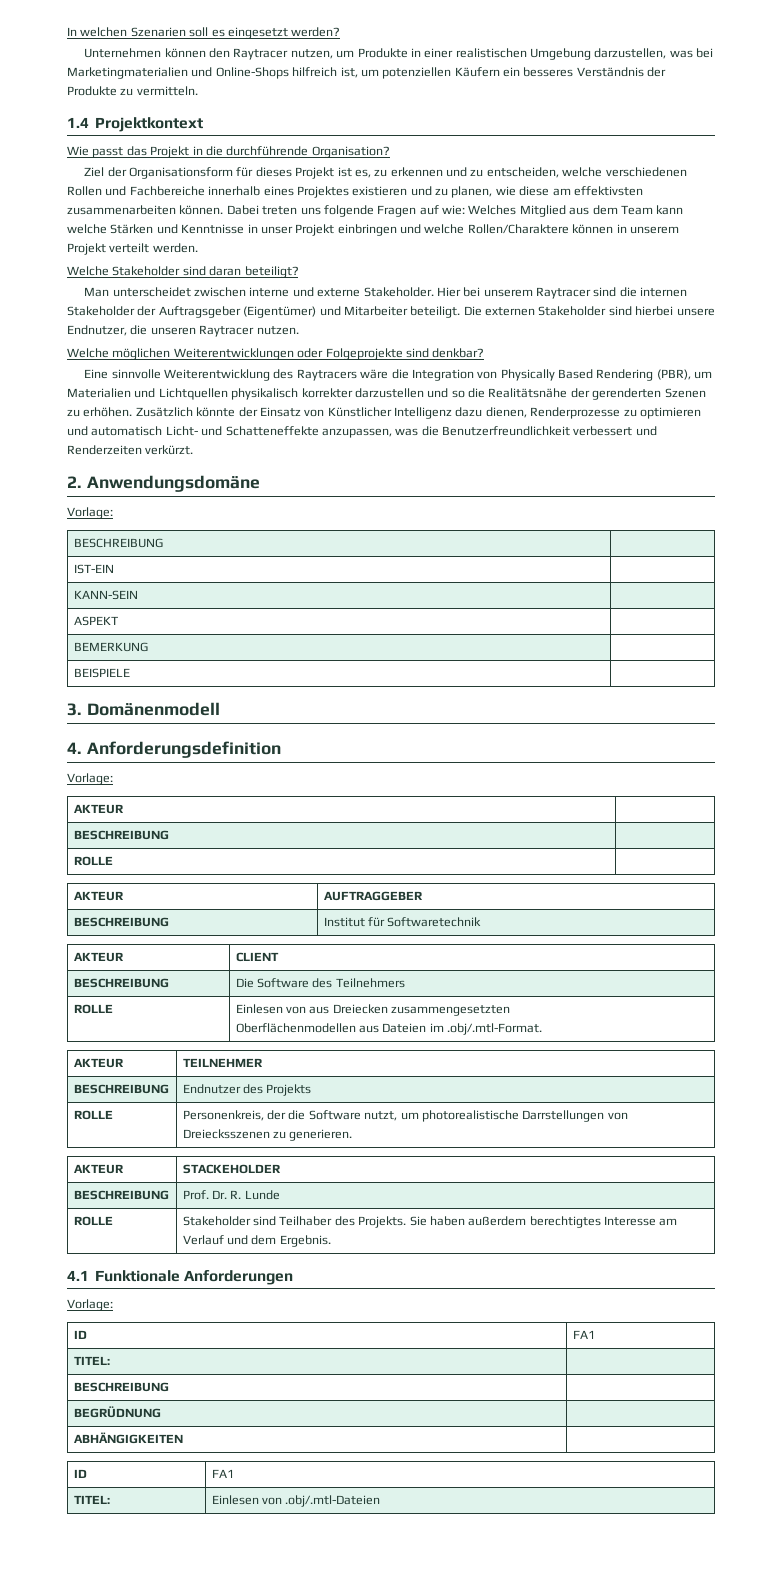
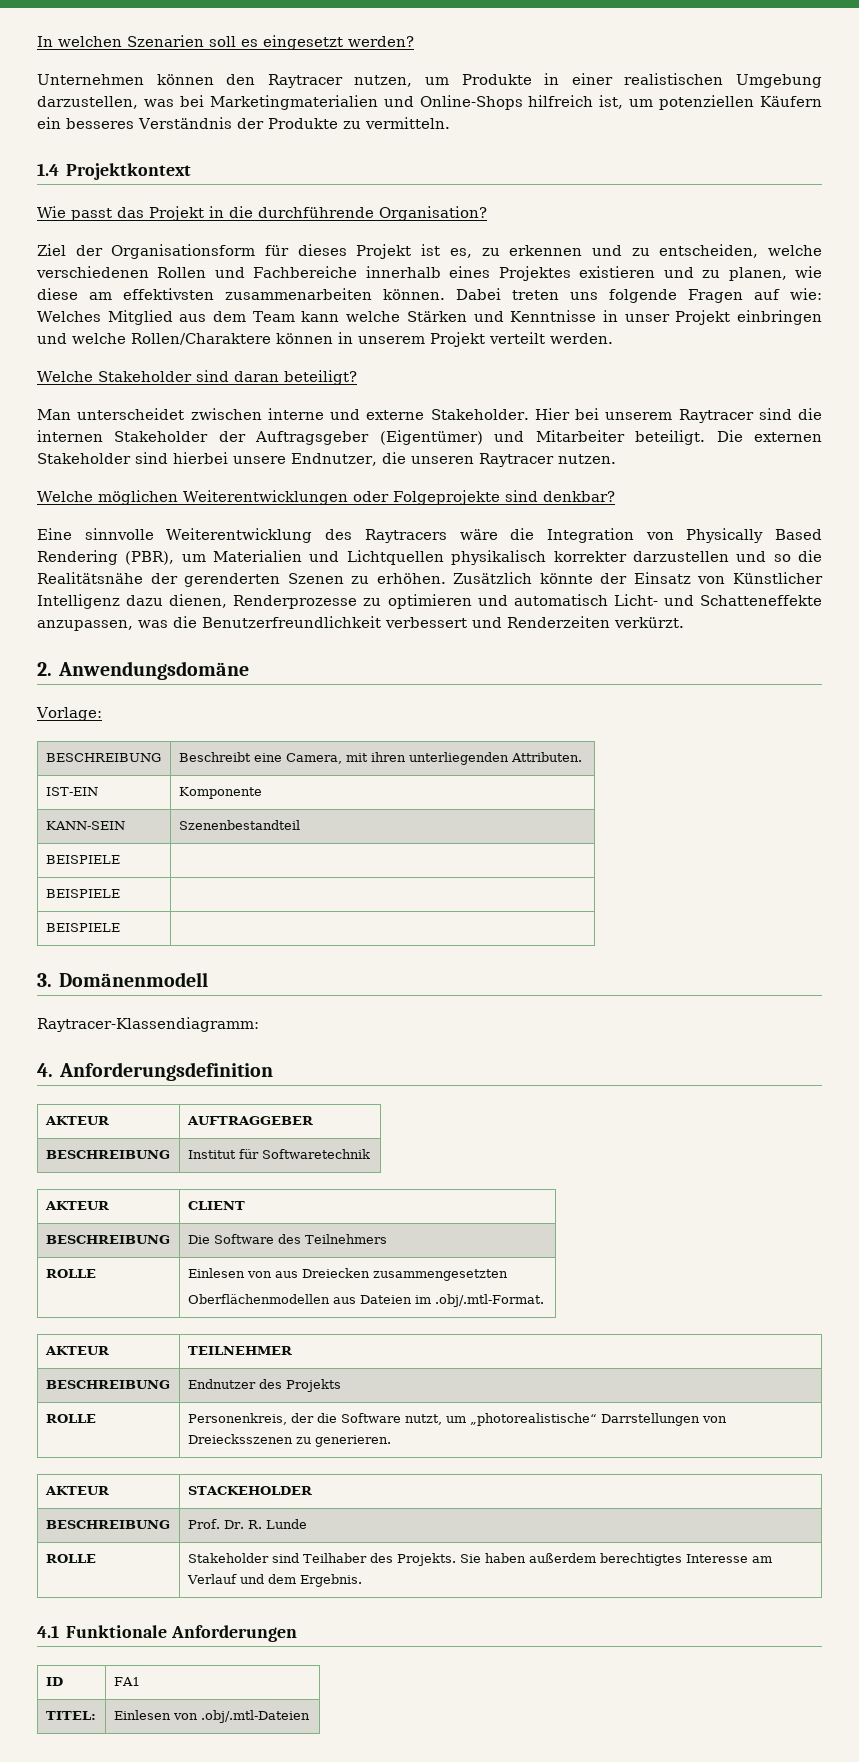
  2. Anwendungsdomäne
  Vorlage:
- BESCHREIBUNG |
+ BESCHREIBUNG | Beschreibt eine Camera, mit ihren unterliegenden Attributen.
- IST-EIN |
+ IST-EIN | Komponente
- KANN-SEIN |
- ASPEKT |
- BEMERKUNG |
+ KANN-SEIN | Szenenbestandteil
+ BEISPIELE |
+ BEISPIELE |
+ Raytracer-Klassendiagramm:
  4. Anforderungsdefinition
- Vorlage:
- AKTEUR |
- BESCHREIBUNG |
- ROLLE |
- ROLLE | Personenkreis, der die Software nutzt, um photorealistische Darrstellungen von Dreiecksszenen zu generieren.
+ ROLLE | Personenkreis, der die Software nutzt, um „photorealistische“ Darrstellungen von Dreiecksszenen zu generieren.
  4.1 Funktionale Anforderungen
- Vorlage:
- ID | FA1
- TITEL: |
- BESCHREIBUNG |
- BEGRÜDNUNG |
- ABHÄNGIGKEITEN |

